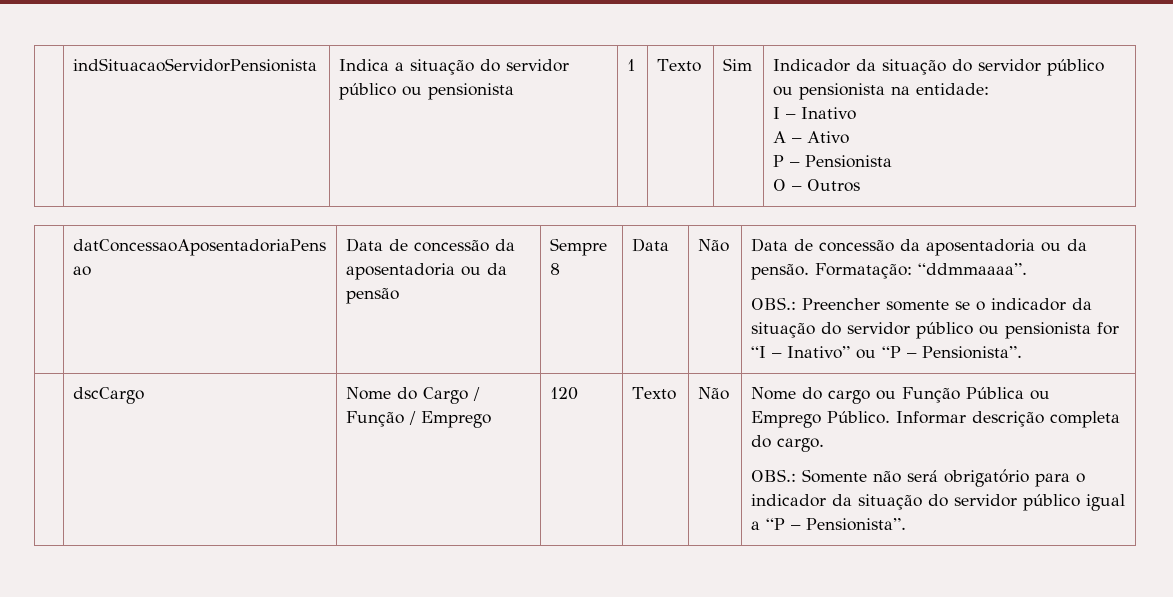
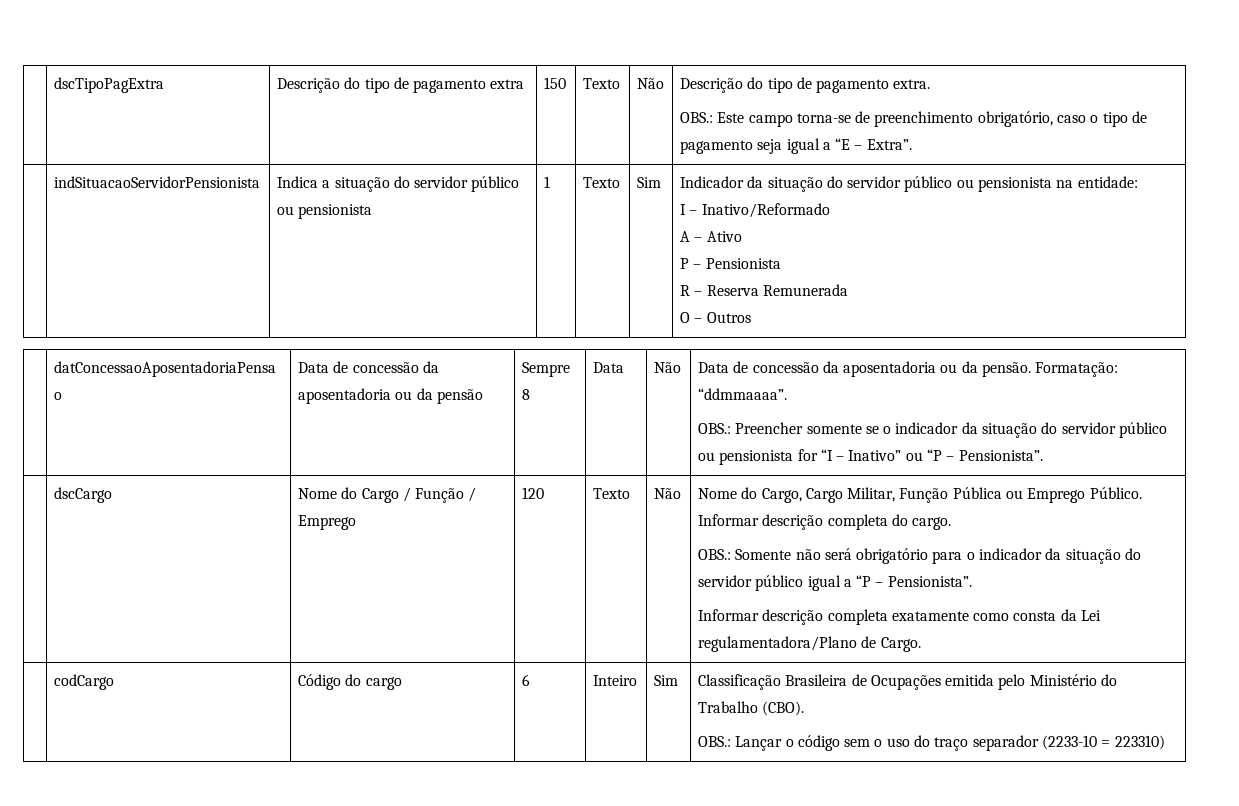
+ | dscTipoPagExtra | Descrição do tipo de pagamento extra | 150 | Texto | Não | Descrição do tipo de pagamento extra.
+ OBS.: Este campo torna-se de preenchimento obrigatório, caso o tipo de pagamento seja igual a “E – Extra”.
  | indSituacaoServidorPensionista | Indica a situação do servidor público ou pensionista | 1 | Texto | Sim | Indicador da situação do servidor público ou pensionista na entidade:
- I – Inativo
+ I – Inativo/Reformado
  A – Ativo
  P – Pensionista
+ R – Reserva Remunerada
- Nome do cargo ou Função Pública ou Emprego Público.
+ Nome do Cargo, Cargo Militar, Função Pública ou Emprego Público.
+ Informar descrição completa exatamente como consta da Lei regulamentadora/Plano de Cargo.
+ | codCargo | Código do cargo | 6 | Inteiro | Sim | Classificação Brasileira de Ocupações emitida pelo Ministério do Trabalho (CBO).
+ OBS.: Lançar o código sem o uso do traço separador (2233-10 = 223310)

